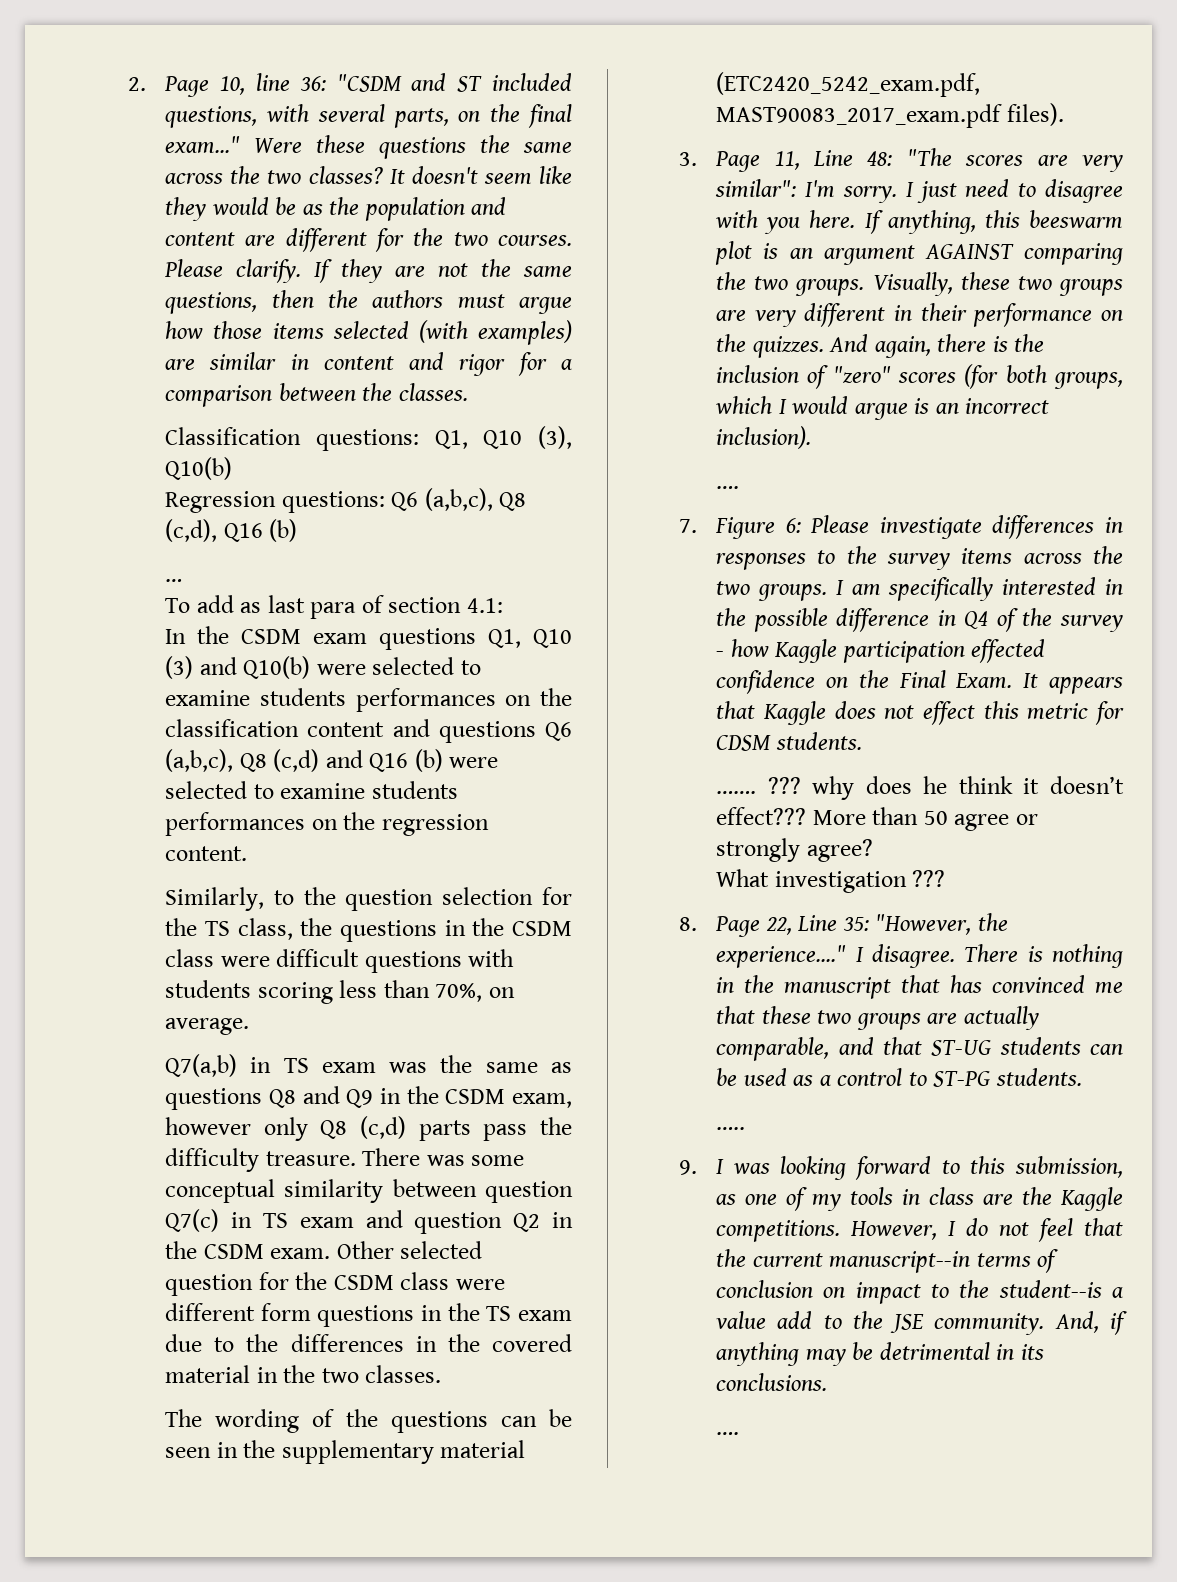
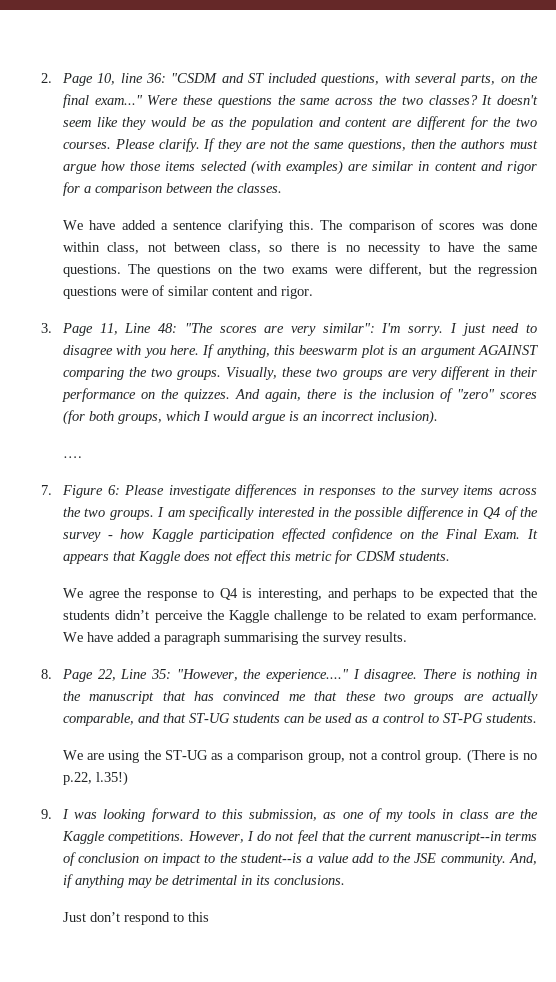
- Classification questions: Q1, Q10 (3), Q10(b)
- Regression questions: Q6 (a,b,c), Q8 (c,d), Q16 (b)
- …
- To add as last para of section 4.1:
- In the CSDM exam questions Q1, Q10 (3) and Q10(b) were selected to examine students performances on the classification content and questions Q6 (a,b,c), Q8 (c,d) and Q16 (b) were selected to examine students performances on the regression content.
- Similarly, to the question selection for the TS class, the questions in the CSDM class were difficult questions with students scoring less than 70%, on average.
- Q7(a,b) in TS exam was the same as questions Q8 and Q9 in the CSDM exam, however only Q8 (c,d) parts pass the difficulty treasure. There was some conceptual similarity between question Q7(c) in TS exam and question Q2 in the CSDM exam. Other selected question for the CSDM class were different form questions in the TS exam due to the differences in the covered material in the two classes.
- The wording of the questions can be seen in the supplementary material (ETC2420_5242_exam.pdf, MAST90083_2017_exam.pdf files).
+ We have added a sentence clarifying this. The comparison of scores was done within class, not between class, so there is no necessity to have the same questions. The questions on the two exams were different, but the regression questions were of similar content and rigor.
- ……. ??? why does he think it doesn’t effect??? More than 50 agree or strongly agree?
- What investigation ???
+ We agree the response to Q4 is interesting, and perhaps to be expected that the students didn’t perceive the Kaggle challenge to be related to exam performance. We have added a paragraph summarising the survey results.
- …..
+ We are using the ST-UG as a comparison group, not a control group. (There is no p.22, l.35!)
  And, if anything may be detrimental in its conclusions.
- ….
+ Just don’t respond to this

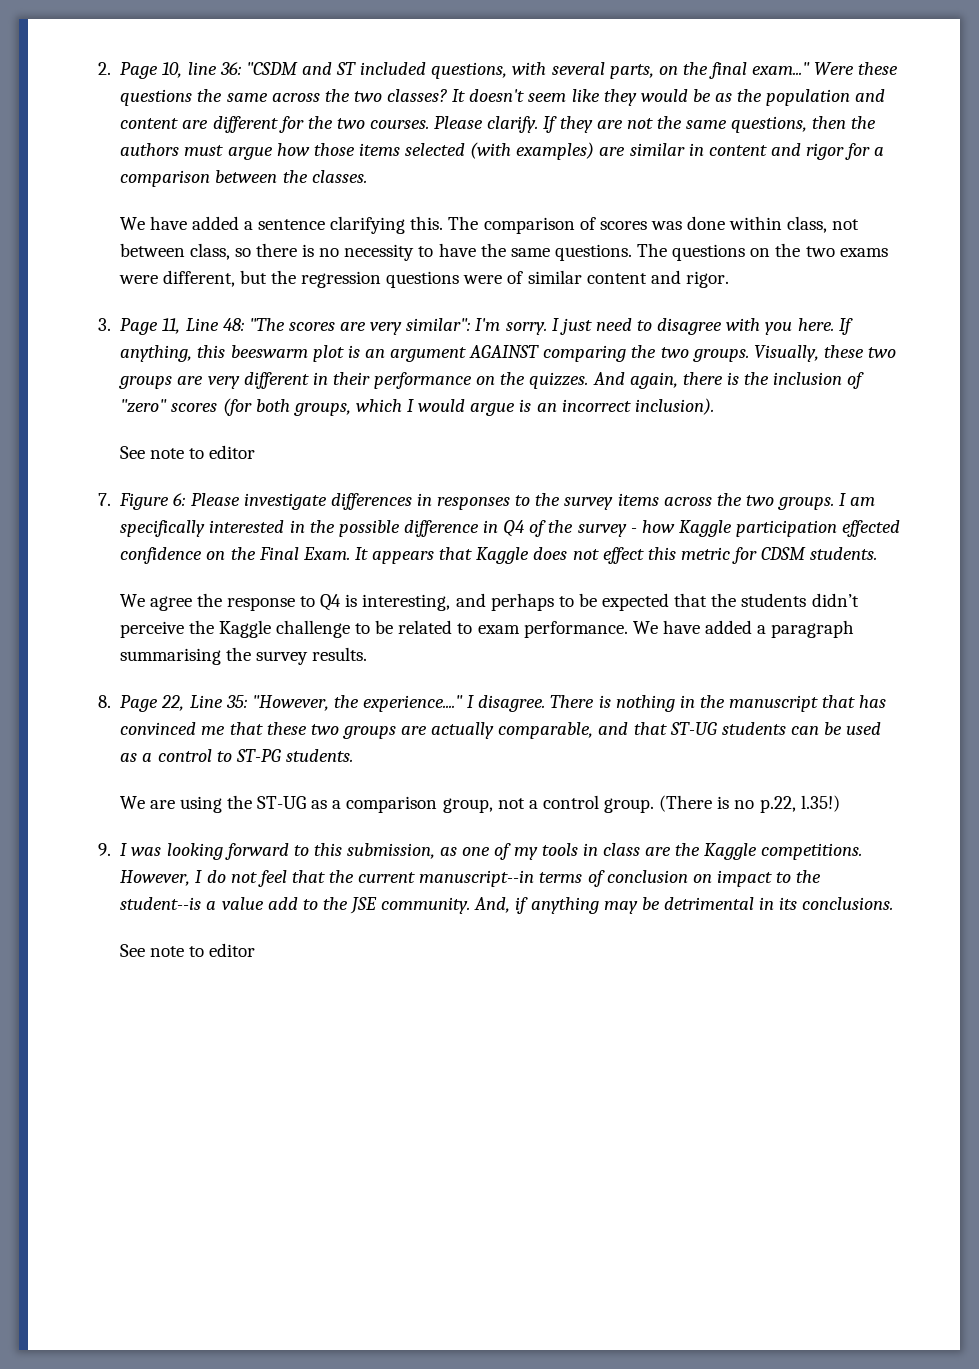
  And again, there is the inclusion of "zero" scores (for both groups, which I would argue is an incorrect inclusion).
- ….
+ See note to editor
  And, if anything may be detrimental in its conclusions.
- Just don’t respond to this
+ See note to editor

